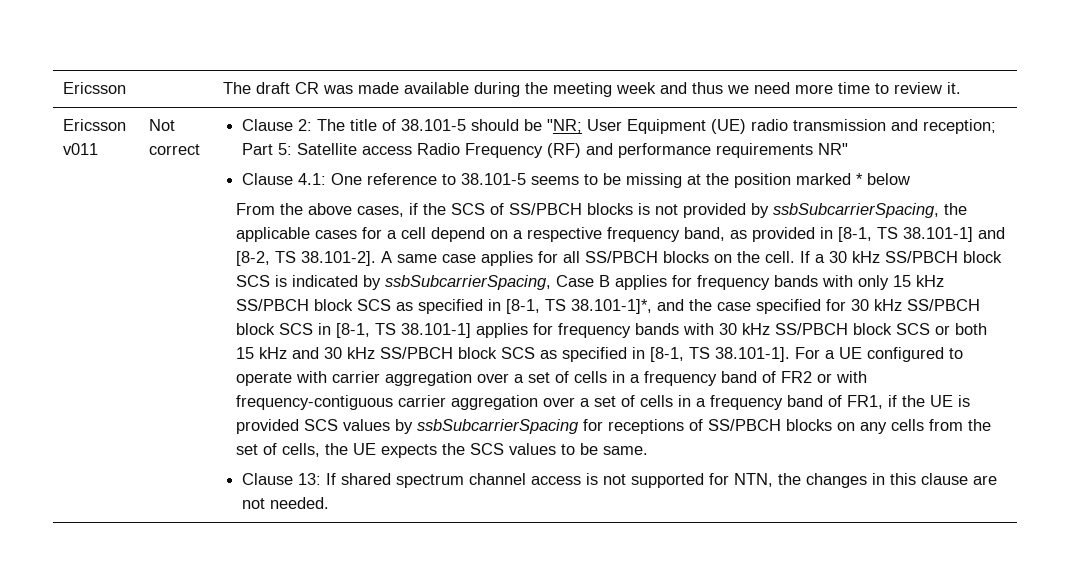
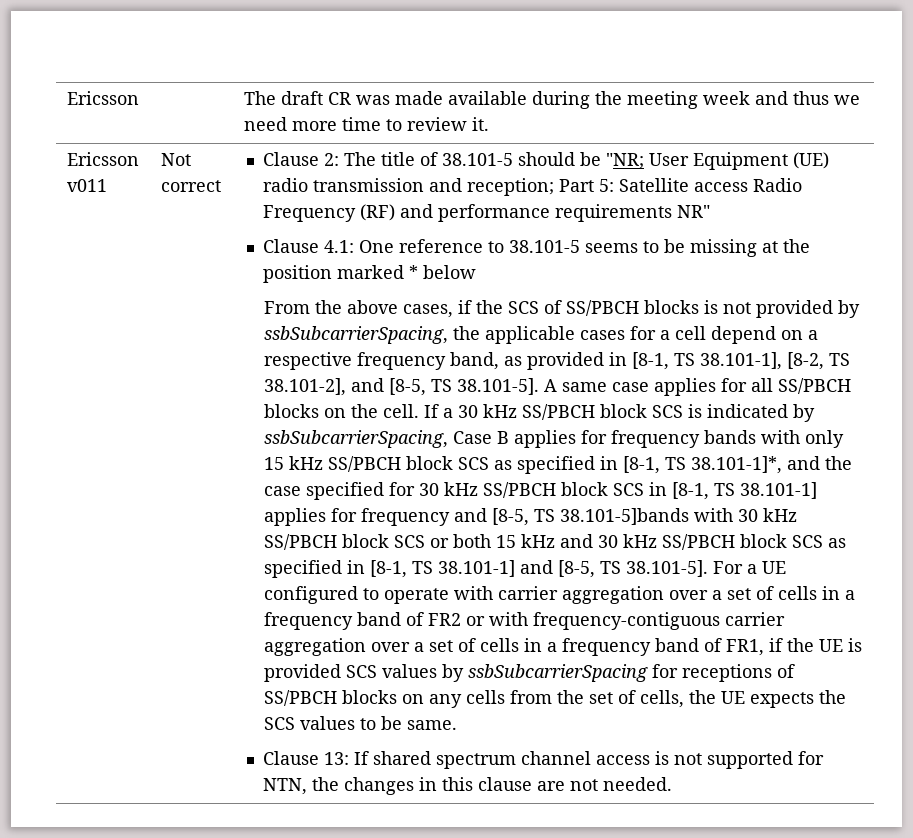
- From the above cases, if the SCS of SS/PBCH blocks is not provided by ssbSubcarrierSpacing, the applicable cases for a cell depend on a respective frequency band, as provided in [8-1, TS 38.101-1] and [8-2, TS 38.101-2]. A same case applies for all SS/PBCH blocks on the cell.
+ From the above cases, if the SCS of SS/PBCH blocks is not provided by ssbSubcarrierSpacing, the applicable cases for a cell depend on a respective frequency band, as provided in [8-1, TS 38.101-1], [8-2, TS 38.101-2], and [8-5, TS 38.101-5]. A same case applies for all SS/PBCH blocks on the cell.
- If a 30 kHz SS/PBCH block SCS is indicated by ssbSubcarrierSpacing, Case B applies for frequency bands with only 15 kHz SS/PBCH block SCS as specified in [8-1, TS 38.101-1]*, and the case specified for 30 kHz SS/PBCH block SCS in [8-1, TS 38.101-1] applies for frequency bands with 30 kHz SS/PBCH block SCS or both 15 kHz and 30 kHz SS/PBCH block SCS as specified in [8-1, TS 38.101-1]. For a UE configured to operate with carrier aggregation over a set of cells in a frequency band of FR2 or with frequency-contiguous carrier aggregation over a set of cells in a frequency band of FR1, if the UE is provided SCS values by ssbSubcarrierSpacing for receptions of SS/PBCH blocks on any cells from the set of cells, the UE expects the SCS values to be same.
+ If a 30 kHz SS/PBCH block SCS is indicated by ssbSubcarrierSpacing, Case B applies for frequency bands with only 15 kHz SS/PBCH block SCS as specified in [8-1, TS 38.101-1]*, and the case specified for 30 kHz SS/PBCH block SCS in [8-1, TS 38.101-1] applies for frequency and [8-5, TS 38.101-5]bands with 30 kHz SS/PBCH block SCS or both 15 kHz and 30 kHz SS/PBCH block SCS as specified in [8-1, TS 38.101-1] and [8-5, TS 38.101-5]. For a UE configured to operate with carrier aggregation over a set of cells in a frequency band of FR2 or with frequency-contiguous carrier aggregation over a set of cells in a frequency band of FR1, if the UE is provided SCS values by ssbSubcarrierSpacing for receptions of SS/PBCH blocks on any cells from the set of cells, the UE expects the SCS values to be same.

